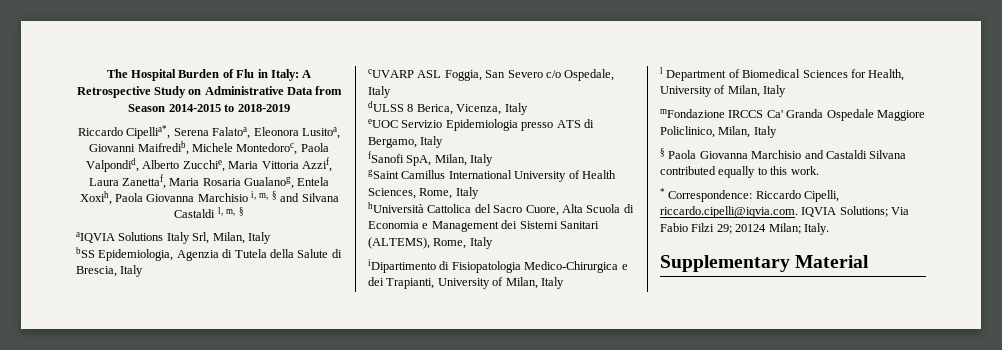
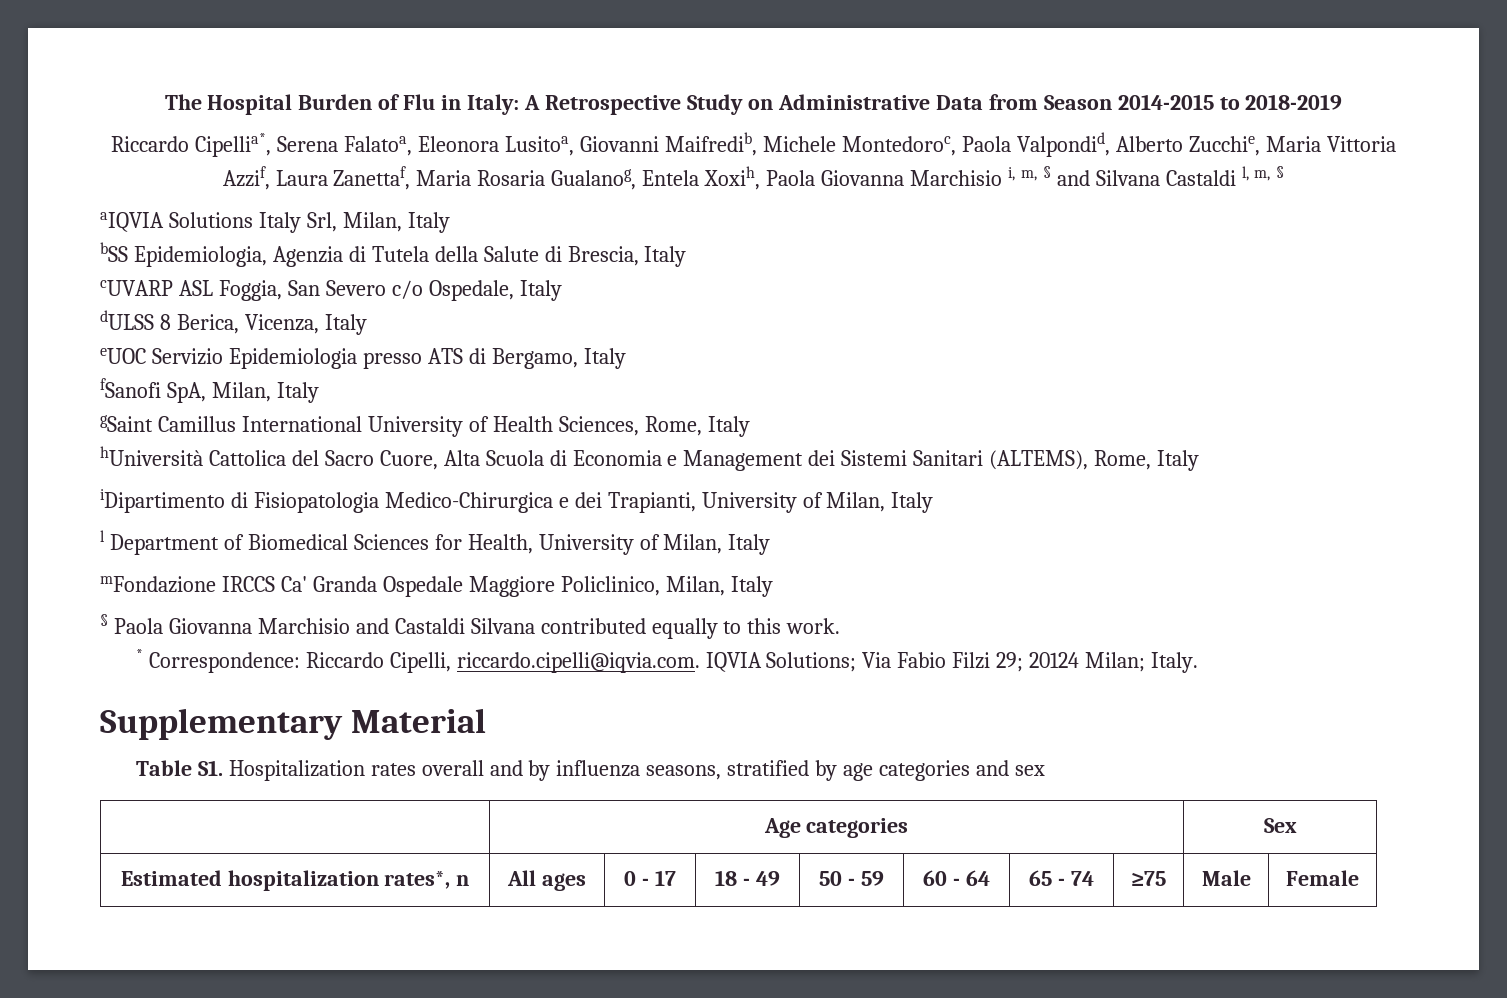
+ Table S1. Hospitalization rates overall and by influenza seasons, stratified by age categories and sex
+ | Age categories | Sex
+ Estimated hospitalization rates*, n | All ages | 0 - 17 | 18 - 49 | 50 - 59 | 60 - 64 | 65 - 74 | ≥75 | Male | Female

